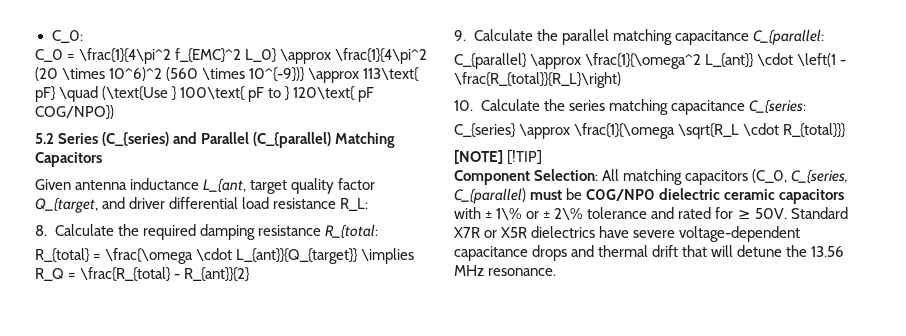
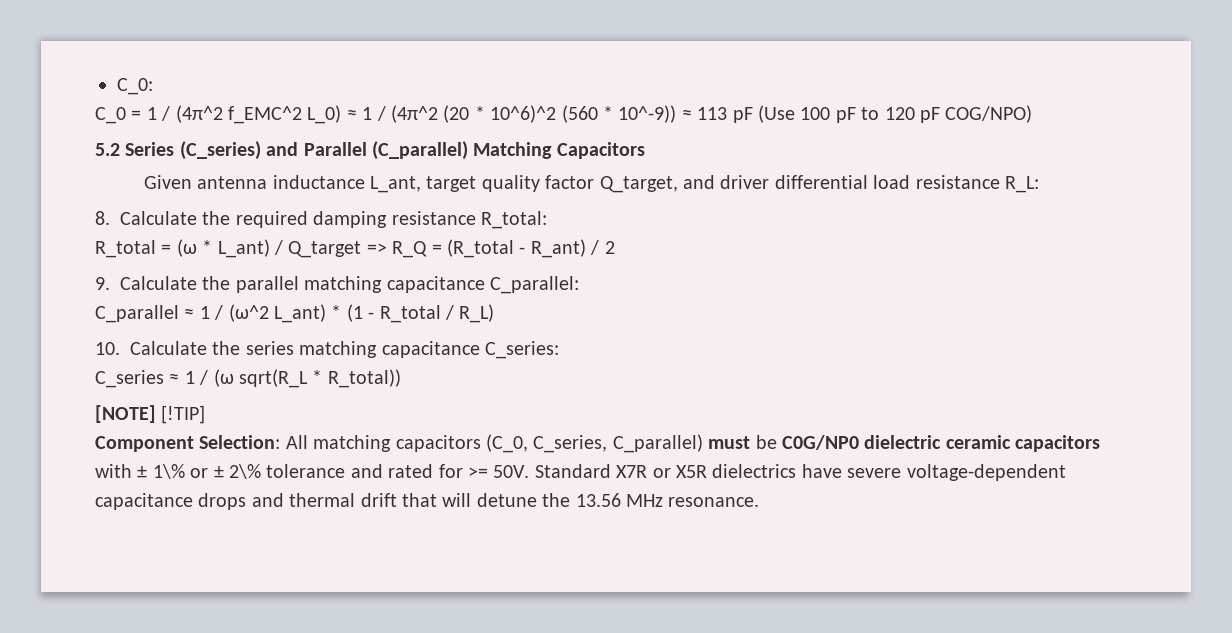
- C_0 = \frac{1}{4\pi^2 f_{EMC}^2 L_0} \approx \frac{1}{4\pi^2 (20 \times 10^6)^2 (560 \times 10^{-9})} \approx 113\text{ pF} \quad (\text{Use } 100\text{ pF to } 120\text{ pF COG/NPO})
+ C_0 = 1 / (4π^2 f_EMC^2 L_0) ≈ 1 / (4π^2 (20 * 10^6)^2 (560 * 10^-9)) ≈ 113 pF (Use 100 pF to 120 pF COG/NPO)
- 5.2 Series (C_{series) and Parallel (C_{parallel) Matching Capacitors
+ 5.2 Series (C_series) and Parallel (C_parallel) Matching Capacitors
- Given antenna inductance L_{ant, target quality factor Q_{target, and driver differential load resistance R_L:
+ Given antenna inductance L_ant, target quality factor Q_target, and driver differential load resistance R_L:
- 8. Calculate the required damping resistance R_{total:
- R_{total} = \frac{\omega \cdot L_{ant}}{Q_{target}} \implies R_Q = \frac{R_{total} - R_{ant}}{2}
+ 8. Calculate the required damping resistance R_total:
+ R_total = (ω * L_ant) / Q_target => R_Q = (R_total - R_ant) / 2
- 9. Calculate the parallel matching capacitance C_{parallel:
- C_{parallel} \approx \frac{1}{\omega^2 L_{ant}} \cdot \left(1 - \frac{R_{total}}{R_L}\right)
+ 9. Calculate the parallel matching capacitance C_parallel:
+ C_parallel ≈ 1 / (ω^2 L_ant) * (1 - R_total / R_L)
- 10. Calculate the series matching capacitance C_{series:
- C_{series} \approx \frac{1}{\omega \sqrt{R_L \cdot R_{total}}}
+ 10. Calculate the series matching capacitance C_series:
+ C_series ≈ 1 / (ω sqrt(R_L * R_total))
- Component Selection: All matching capacitors (C_0, C_{series, C_{parallel) must be C0G/NP0 dielectric ceramic capacitors with ± 1\% or ± 2\% tolerance and rated for ≥ 50V.
+ Component Selection: All matching capacitors (C_0, C_series, C_parallel) must be C0G/NP0 dielectric ceramic capacitors with ± 1\% or ± 2\% tolerance and rated for >= 50V.

